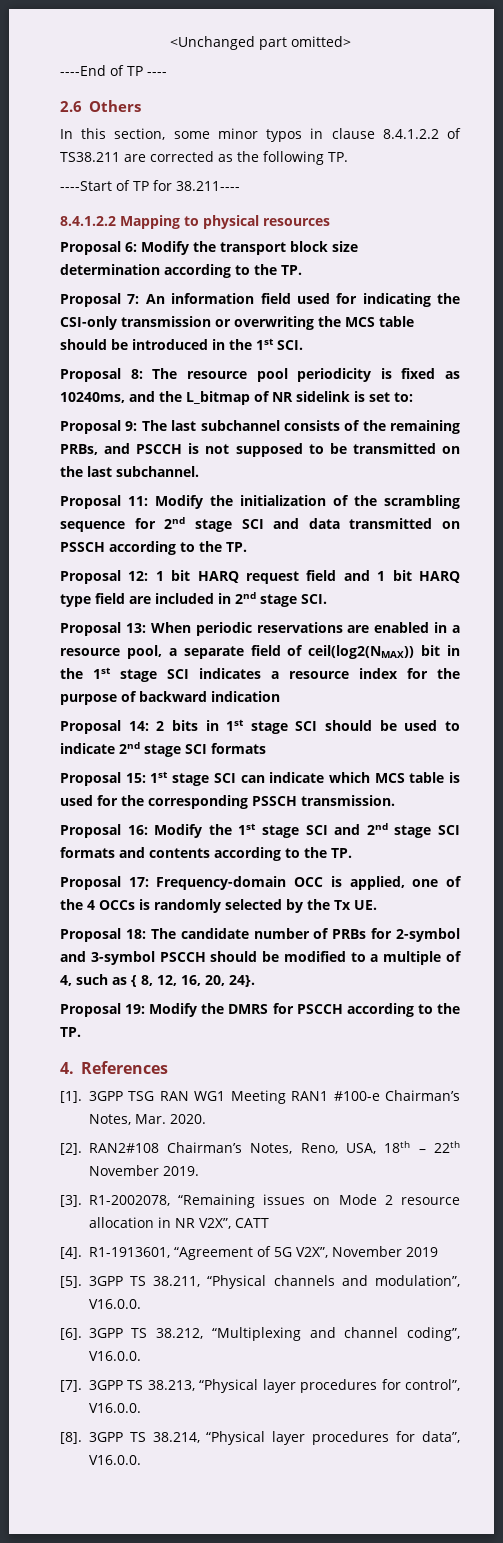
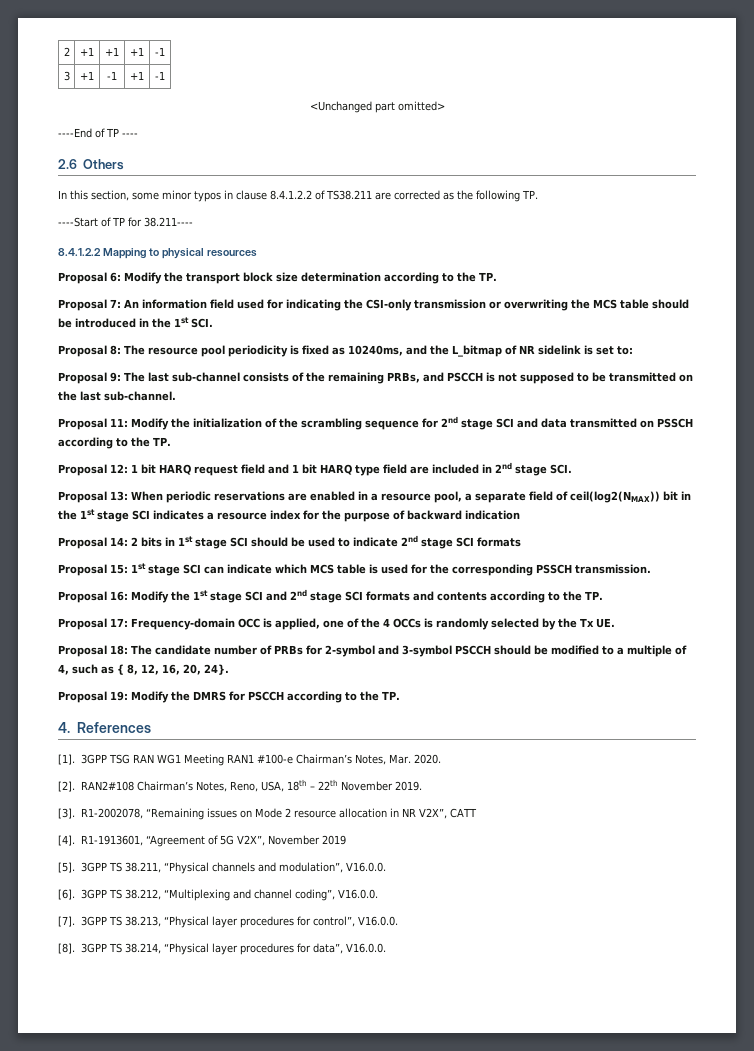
+ 2 | +1 | +1 | +1 | -1
+ 3 | +1 | -1 | +1 | -1
- Proposal 9: The last subchannel consists of the remaining PRBs, and PSCCH is not supposed to be transmitted on the last subchannel.
+ Proposal 9: The last sub-channel consists of the remaining PRBs, and PSCCH is not supposed to be transmitted on the last sub-channel.

